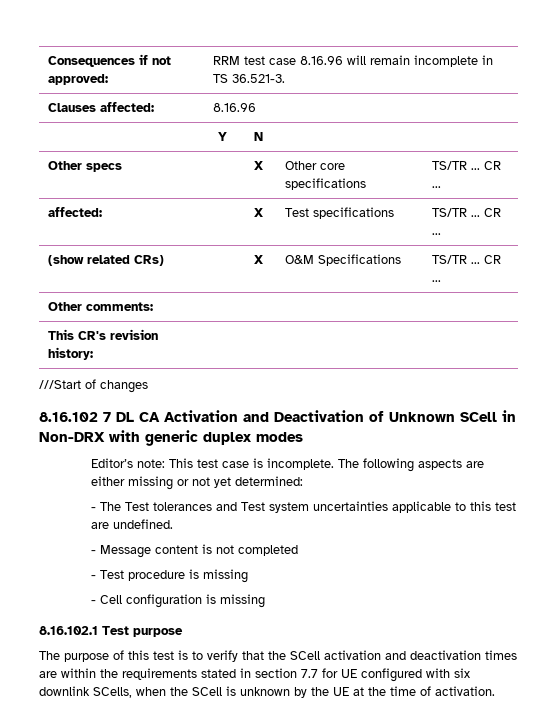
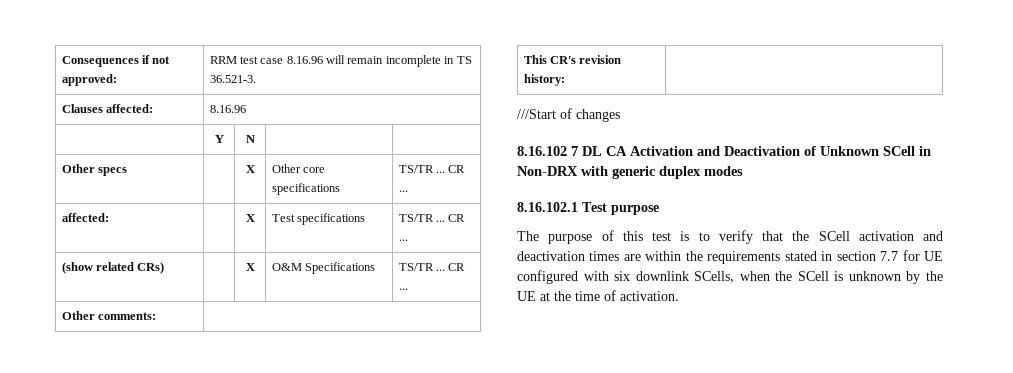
- Editor’s note: This test case is incomplete. The following aspects are either missing or not yet determined:
- - The Test tolerances and Test system uncertainties applicable to this test are undefined.
- - Message content is not completed
- - Test procedure is missing
- - Cell configuration is missing

